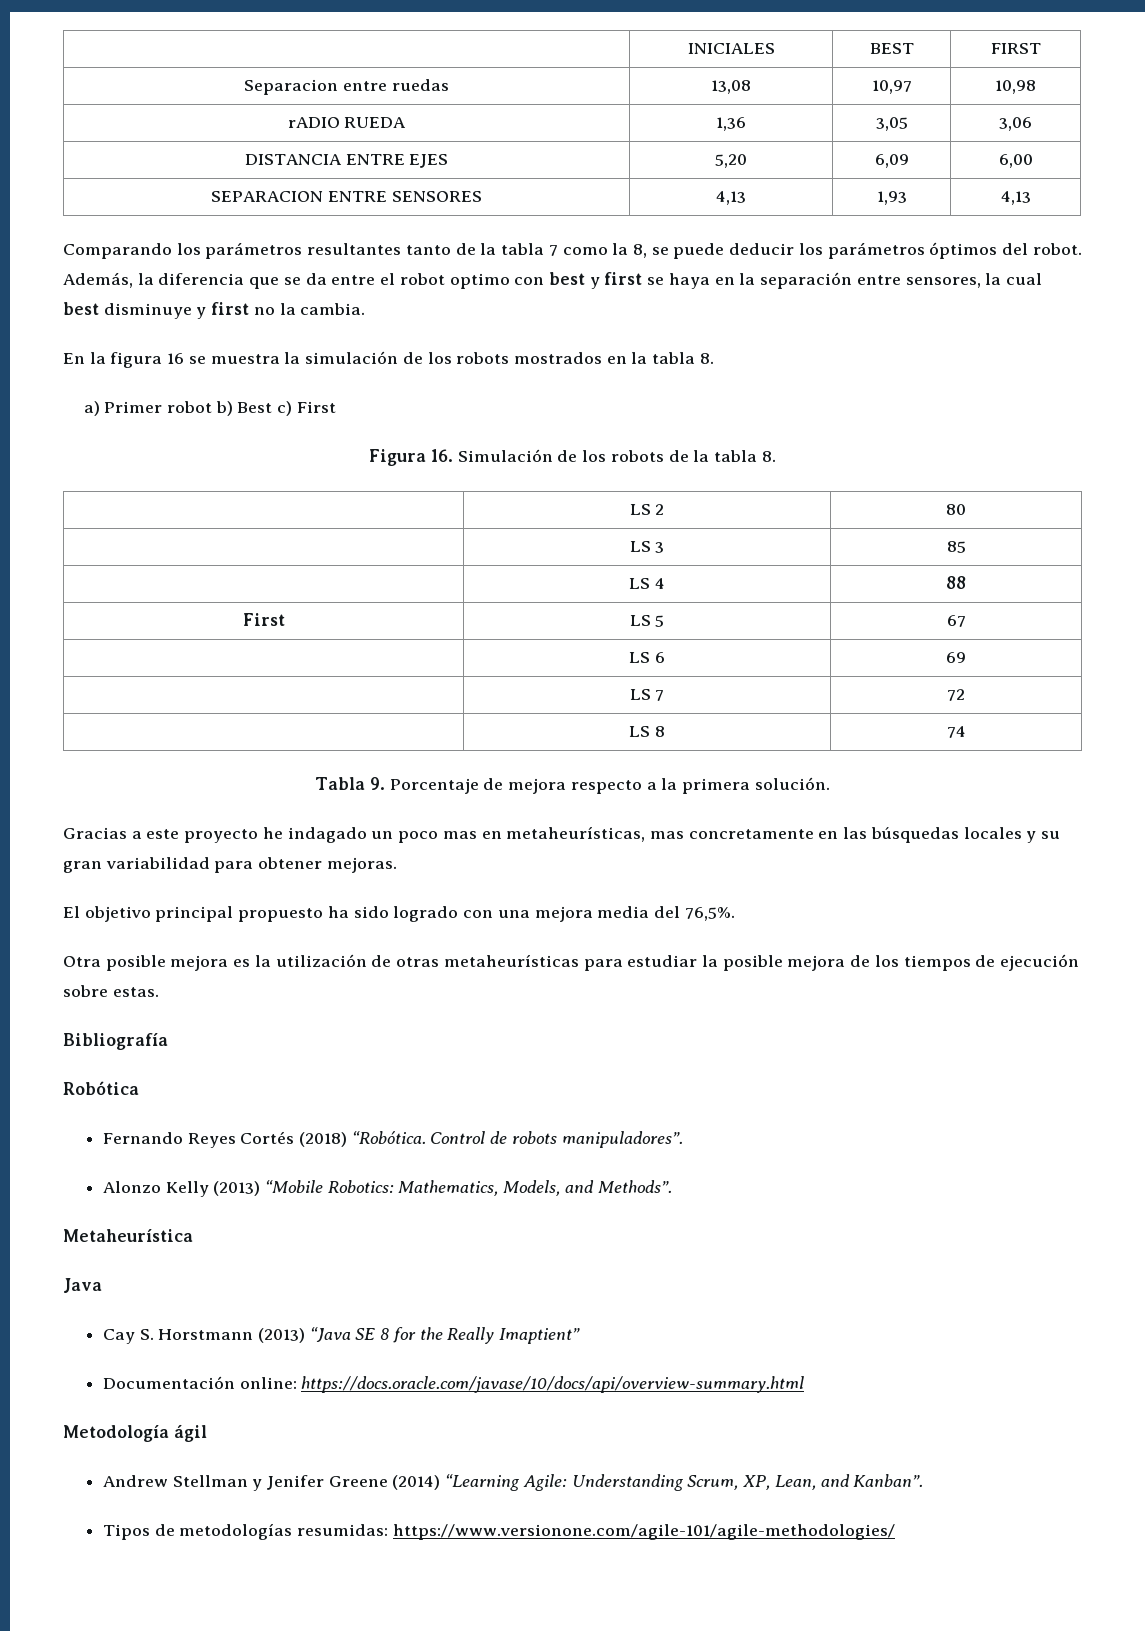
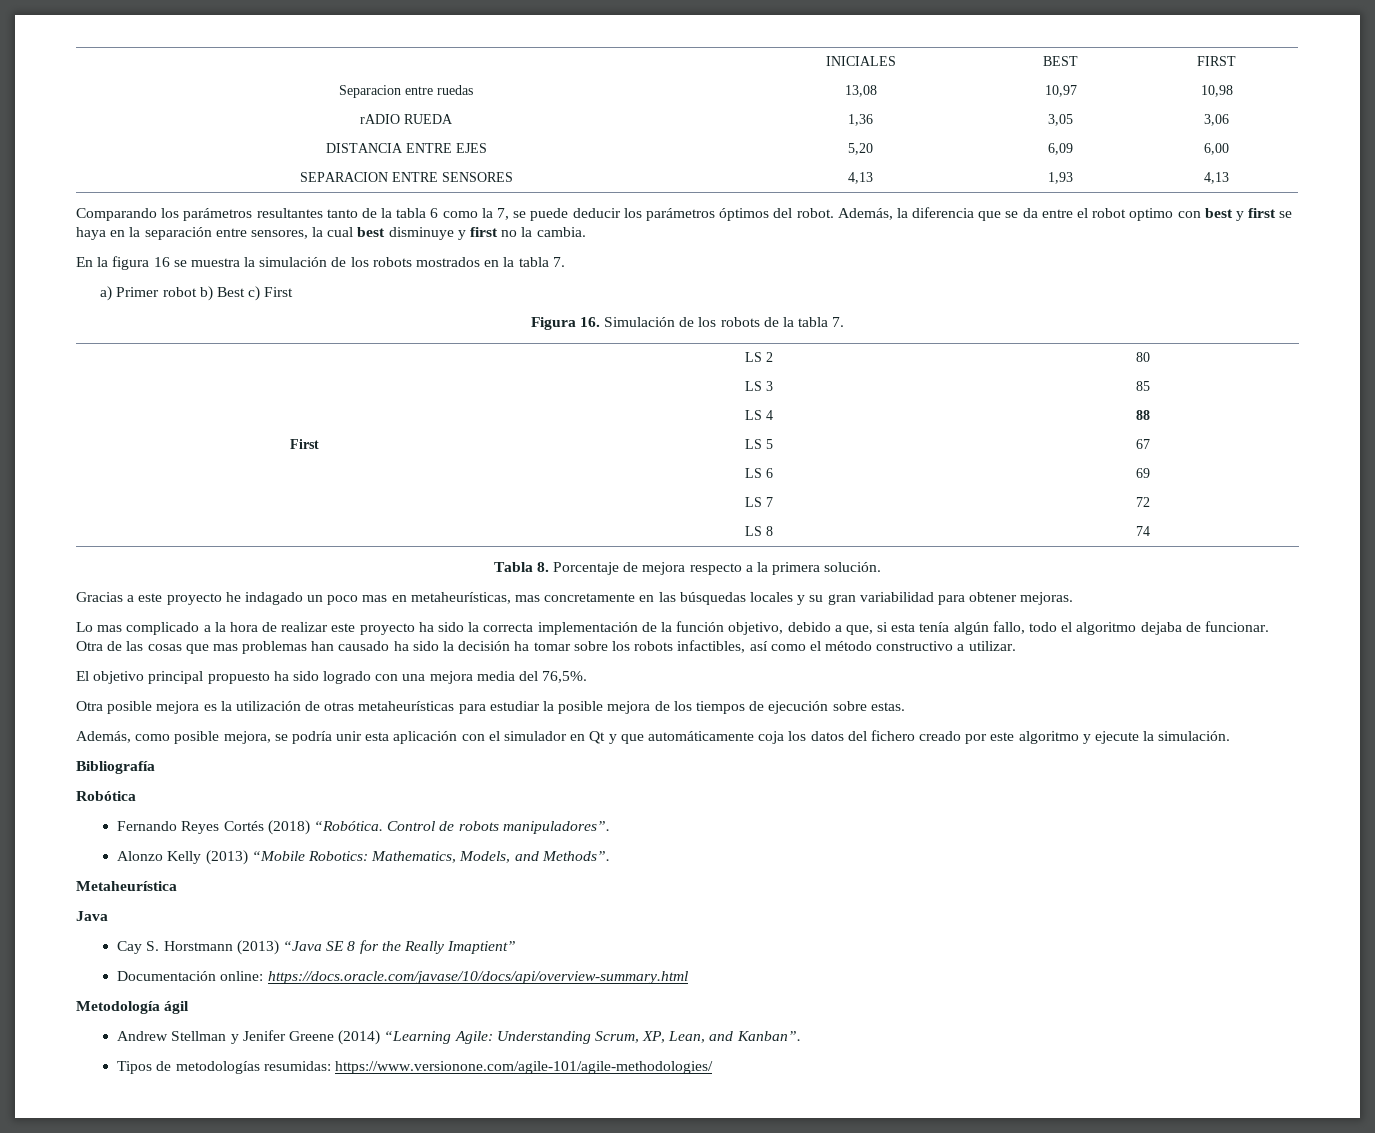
- Comparando los parámetros resultantes tanto de la tabla 7 como la 8, se puede deducir los parámetros óptimos del robot.
+ Comparando los parámetros resultantes tanto de la tabla 6 como la 7, se puede deducir los parámetros óptimos del robot.
- En la figura 16 se muestra la simulación de los robots mostrados en la tabla 8.
+ En la figura 16 se muestra la simulación de los robots mostrados en la tabla 7.
- Figura 16. Simulación de los robots de la tabla 8.
+ Figura 16. Simulación de los robots de la tabla 7.
- Tabla 9. Porcentaje de mejora respecto a la primera solución.
+ Tabla 8. Porcentaje de mejora respecto a la primera solución.
+ Lo mas complicado a la hora de realizar este proyecto ha sido la correcta implementación de la función objetivo, debido a que, si esta tenía algún fallo, todo el algoritmo dejaba de funcionar. Otra de las cosas que mas problemas han causado ha sido la decisión ha tomar sobre los robots infactibles, así como el método constructivo a utilizar.
+ Además, como posible mejora, se podría unir esta aplicación con el simulador en Qt y que automáticamente coja los datos del fichero creado por este algoritmo y ejecute la simulación.

